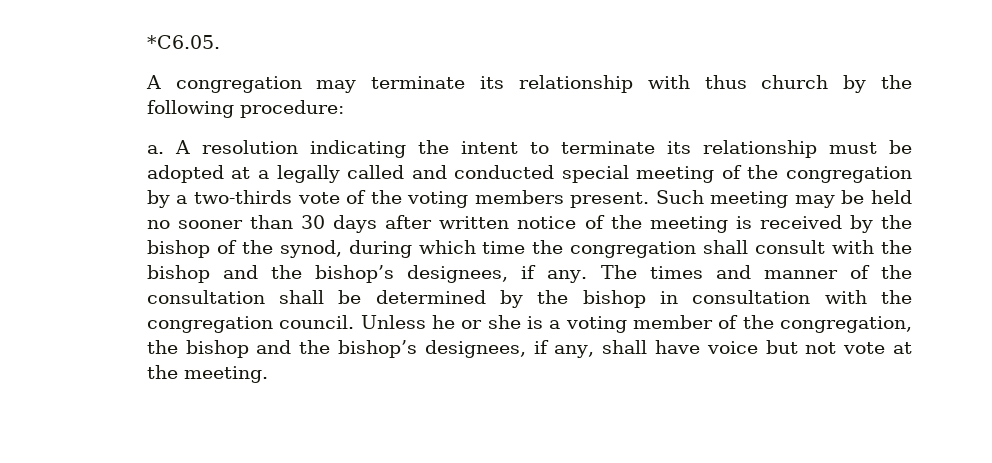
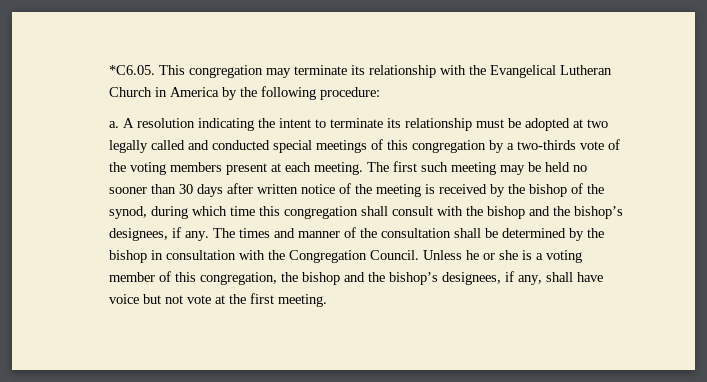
- *C6.05.
- A congregation may terminate its relationship with thus church by the following procedure:
+ *C6.05. This congregation may terminate its relationship with the Evangelical Lutheran Church in America by the following procedure:
- A resolution indicating the intent to terminate its relationship must be adopted at a legally called and conducted special meeting of the congregation by a two-thirds vote of the voting members present. Such meeting may be held no sooner than 30 days after written notice of the meeting is received by the bishop of the synod, during which time the congregation shall consult with the bishop and the bishop’s designees, if any.
+ A resolution indicating the intent to terminate its relationship must be adopted at two legally called and conducted special meetings of this congregation by a two-thirds vote of the voting members present at each meeting. The first such meeting may be held no sooner than 30 days after written notice of the meeting is received by the bishop of the synod, during which time this congregation shall consult with the bishop and the bishop’s designees, if any.
- The times and manner of the consultation shall be determined by the bishop in consultation with the congregation council.
+ The times and manner of the consultation shall be determined by the bishop in consultation with the Congregation Council.
- Unless he or she is a voting member of the congregation, the bishop and the bishop’s designees, if any, shall have voice but not vote at the meeting.
+ Unless he or she is a voting member of this congregation, the bishop and the bishop’s designees, if any, shall have voice but not vote at the first meeting.

